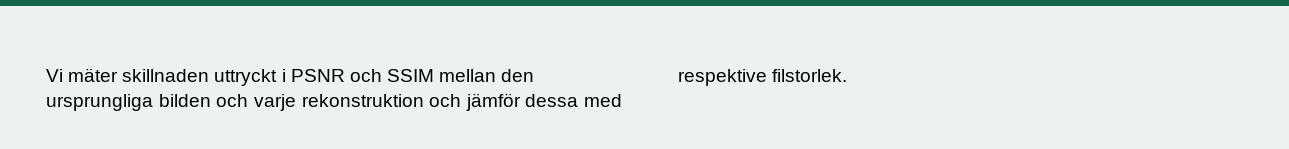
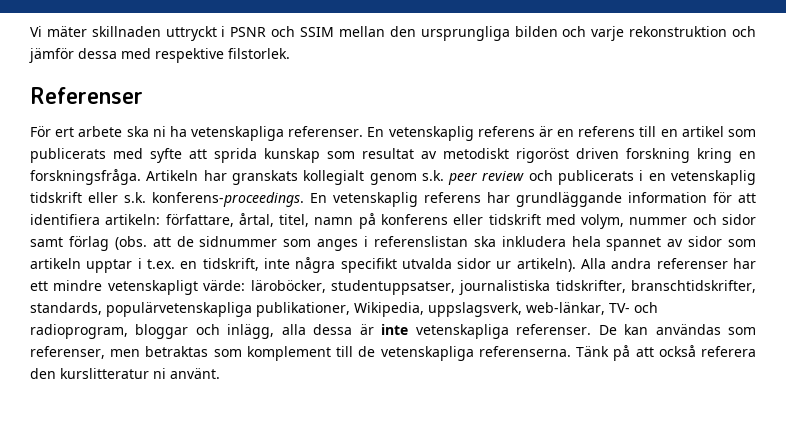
+ Referenser
+ För ert arbete ska ni ha vetenskapliga referenser. En vetenskaplig referens är en referens till en artikel som publicerats med syfte att sprida kunskap som resultat av metodiskt rigoröst driven forskning kring en forskningsfråga. Artikeln har granskats kollegialt genom s.k. peer review och publicerats i en vetenskaplig tidskrift eller s.k. konferens-proceedings. En vetenskaplig referens har grundläggande information för att identifiera artikeln: författare, årtal, titel, namn på konferens eller tidskrift med volym, nummer och sidor samt förlag (obs. att de sidnummer som anges i referenslistan ska inkludera hela spannet av sidor som artikeln upptar i t.ex. en tidskrift, inte några specifikt utvalda sidor ur artikeln). Alla andra referenser har ett mindre vetenskapligt värde: läroböcker, studentuppsatser, journalistiska tidskrifter, branschtidskrifter, standards, populärvetenskapliga publikationer, Wikipedia, uppslagsverk, web-länkar, TV- och radioprogram, bloggar och inlägg, alla dessa är inte vetenskapliga referenser. De kan användas som referenser, men betraktas som komplement till de vetenskapliga referenserna. Tänk på att också referera den kurslitteratur ni använt.

